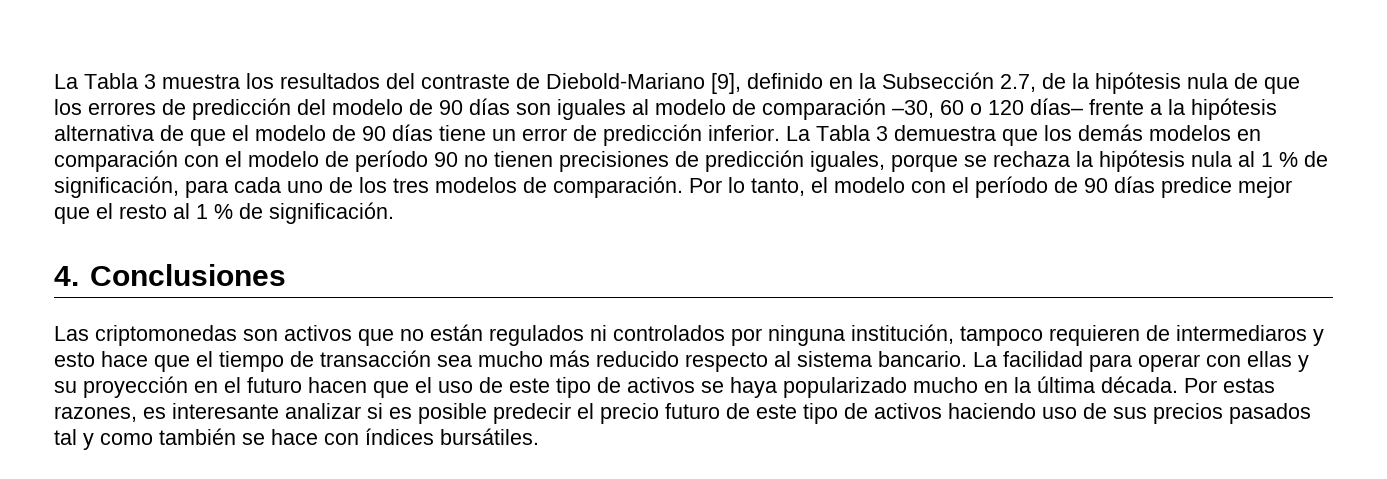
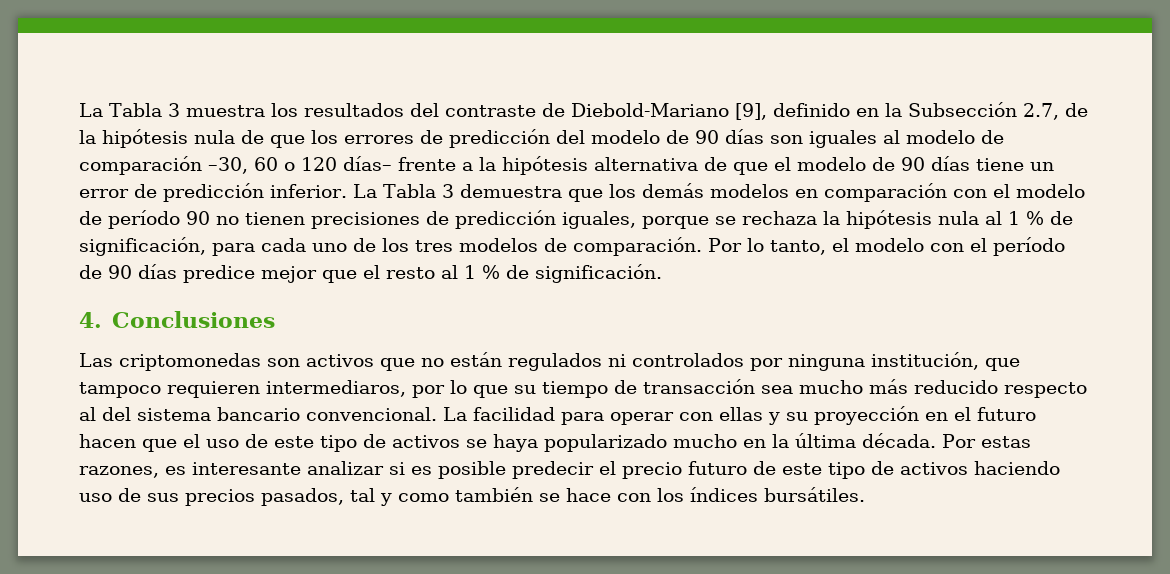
- Las criptomonedas son activos que no están regulados ni controlados por ninguna institución, tampoco requieren de intermediaros y esto hace que el tiempo de transacción sea mucho más reducido respecto al sistema bancario.
+ Las criptomonedas son activos que no están regulados ni controlados por ninguna institución, que tampoco requieren intermediaros, por lo que su tiempo de transacción sea mucho más reducido respecto al del sistema bancario convencional.
- Por estas razones, es interesante analizar si es posible predecir el precio futuro de este tipo de activos haciendo uso de sus precios pasados tal y como también se hace con índices bursátiles.
+ Por estas razones, es interesante analizar si es posible predecir el precio futuro de este tipo de activos haciendo uso de sus precios pasados, tal y como también se hace con los índices bursátiles.

